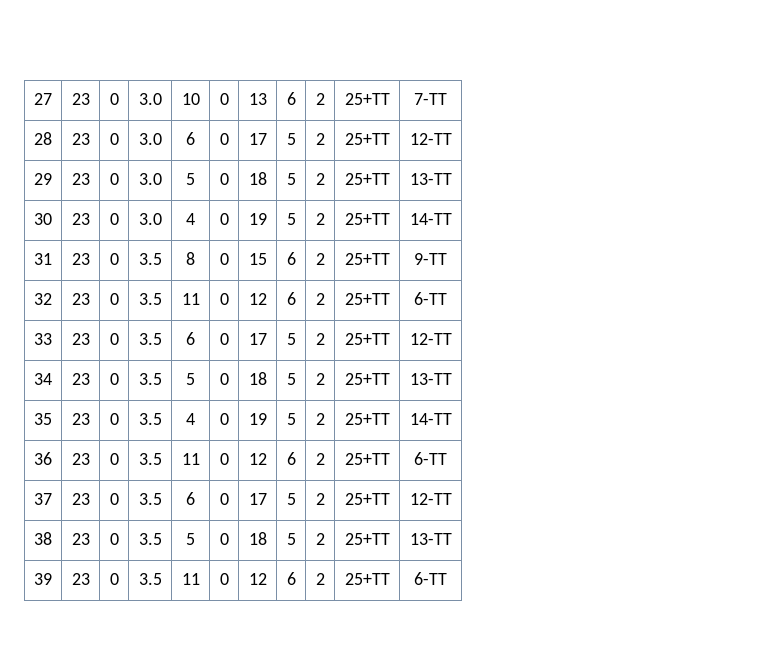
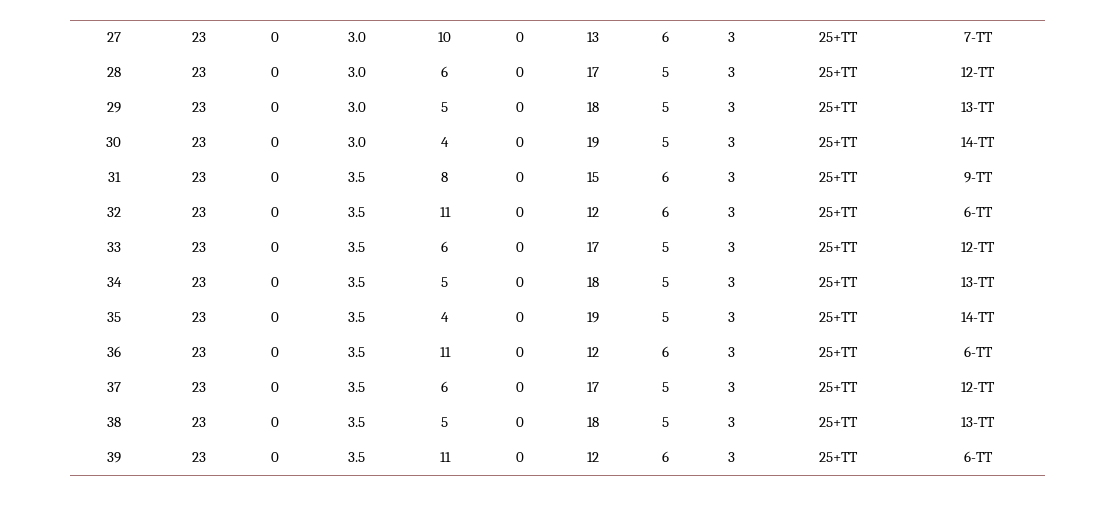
- 27 | 23 | 0 | 3.0 | 10 | 0 | 13 | 6 | 2 | 25+TT | 7-TT
+ 27 | 23 | 0 | 3.0 | 10 | 0 | 13 | 6 | 3 | 25+TT | 7-TT
- 28 | 23 | 0 | 3.0 | 6 | 0 | 17 | 5 | 2 | 25+TT | 12-TT
+ 28 | 23 | 0 | 3.0 | 6 | 0 | 17 | 5 | 3 | 25+TT | 12-TT
- 29 | 23 | 0 | 3.0 | 5 | 0 | 18 | 5 | 2 | 25+TT | 13-TT
+ 29 | 23 | 0 | 3.0 | 5 | 0 | 18 | 5 | 3 | 25+TT | 13-TT
- 30 | 23 | 0 | 3.0 | 4 | 0 | 19 | 5 | 2 | 25+TT | 14-TT
+ 30 | 23 | 0 | 3.0 | 4 | 0 | 19 | 5 | 3 | 25+TT | 14-TT
- 31 | 23 | 0 | 3.5 | 8 | 0 | 15 | 6 | 2 | 25+TT | 9-TT
+ 31 | 23 | 0 | 3.5 | 8 | 0 | 15 | 6 | 3 | 25+TT | 9-TT
- 32 | 23 | 0 | 3.5 | 11 | 0 | 12 | 6 | 2 | 25+TT | 6-TT
+ 32 | 23 | 0 | 3.5 | 11 | 0 | 12 | 6 | 3 | 25+TT | 6-TT
- 33 | 23 | 0 | 3.5 | 6 | 0 | 17 | 5 | 2 | 25+TT | 12-TT
+ 33 | 23 | 0 | 3.5 | 6 | 0 | 17 | 5 | 3 | 25+TT | 12-TT
- 34 | 23 | 0 | 3.5 | 5 | 0 | 18 | 5 | 2 | 25+TT | 13-TT
+ 34 | 23 | 0 | 3.5 | 5 | 0 | 18 | 5 | 3 | 25+TT | 13-TT
- 35 | 23 | 0 | 3.5 | 4 | 0 | 19 | 5 | 2 | 25+TT | 14-TT
+ 35 | 23 | 0 | 3.5 | 4 | 0 | 19 | 5 | 3 | 25+TT | 14-TT
- 36 | 23 | 0 | 3.5 | 11 | 0 | 12 | 6 | 2 | 25+TT | 6-TT
+ 36 | 23 | 0 | 3.5 | 11 | 0 | 12 | 6 | 3 | 25+TT | 6-TT
- 37 | 23 | 0 | 3.5 | 6 | 0 | 17 | 5 | 2 | 25+TT | 12-TT
+ 37 | 23 | 0 | 3.5 | 6 | 0 | 17 | 5 | 3 | 25+TT | 12-TT
- 38 | 23 | 0 | 3.5 | 5 | 0 | 18 | 5 | 2 | 25+TT | 13-TT
+ 38 | 23 | 0 | 3.5 | 5 | 0 | 18 | 5 | 3 | 25+TT | 13-TT
- 39 | 23 | 0 | 3.5 | 11 | 0 | 12 | 6 | 2 | 25+TT | 6-TT
+ 39 | 23 | 0 | 3.5 | 11 | 0 | 12 | 6 | 3 | 25+TT | 6-TT

